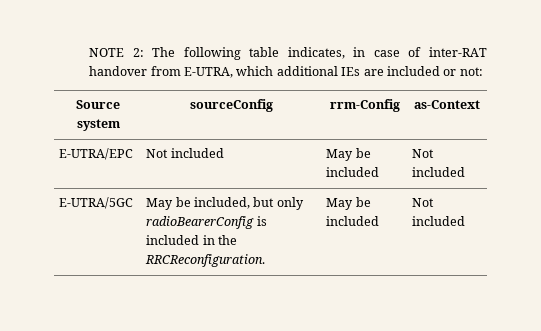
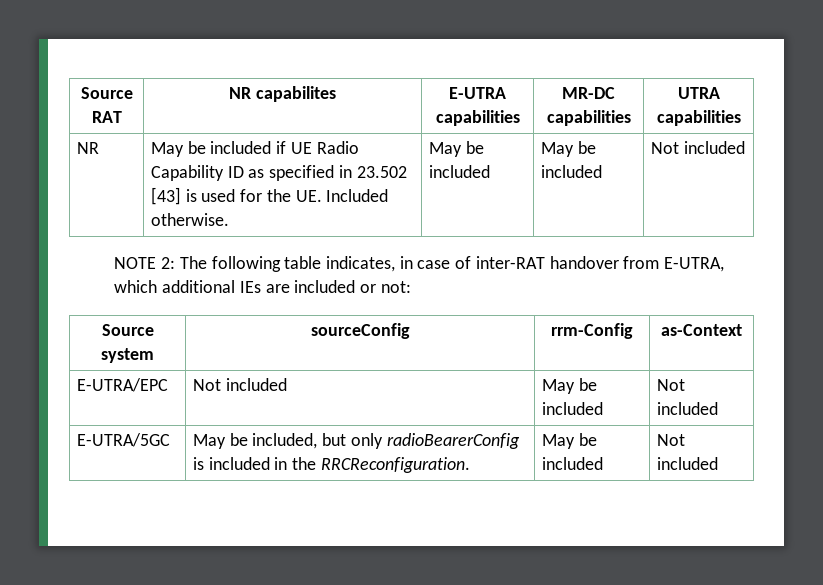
+ Source RAT | NR capabilites | E-UTRA capabilities | MR-DC capabilities | UTRA capabilities
+ NR | May be included if UE Radio Capability ID as specified in 23.502 [43] is used for the UE. Included otherwise. | May be included | May be included | Not included

